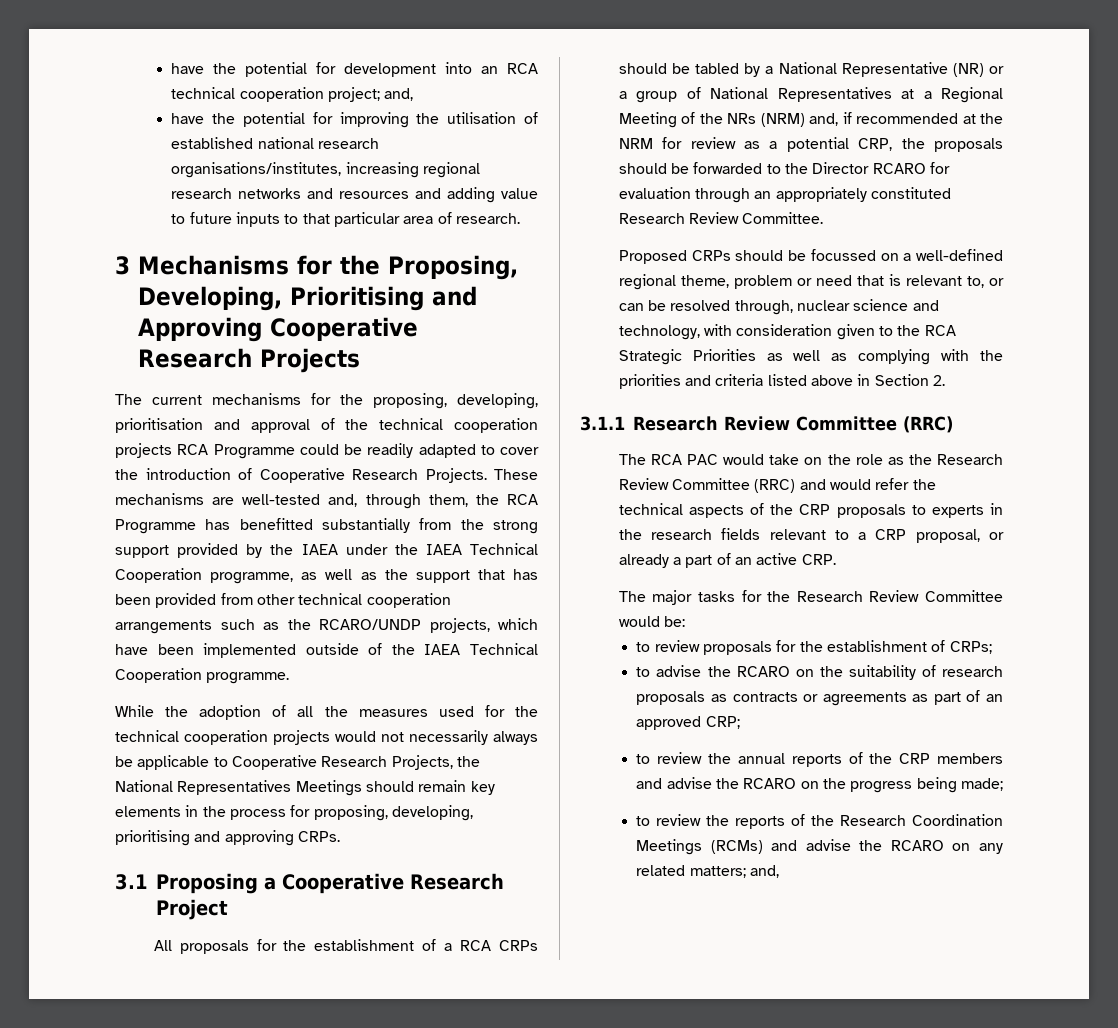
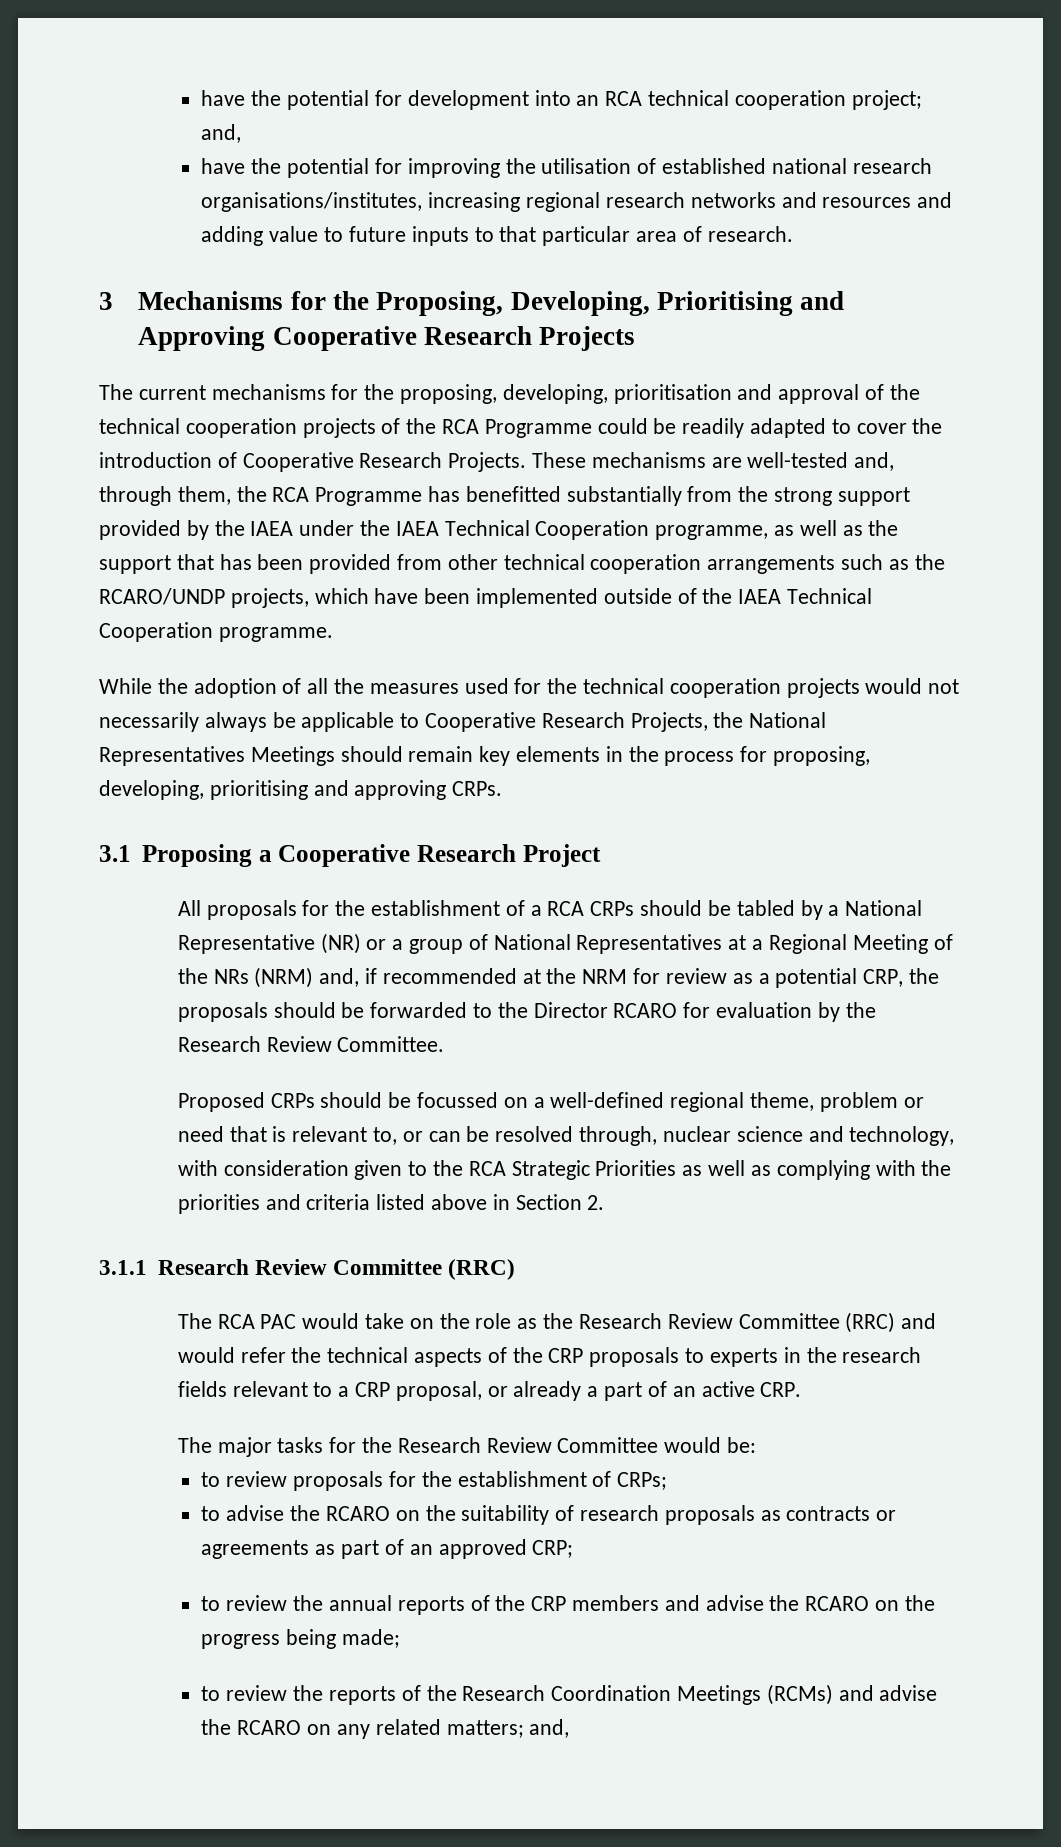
- The current mechanisms for the proposing, developing, prioritisation and approval of the technical cooperation projects RCA Programme could be readily adapted to cover the introduction of Cooperative Research Projects.
+ The current mechanisms for the proposing, developing, prioritisation and approval of the technical cooperation projects of the RCA Programme could be readily adapted to cover the introduction of Cooperative Research Projects.
- All proposals for the establishment of a RCA CRPs should be tabled by a National Representative (NR) or a group of National Representatives at a Regional Meeting of the NRs (NRM) and, if recommended at the NRM for review as a potential CRP, the proposals should be forwarded to the Director RCARO for evaluation through an appropriately constituted Research Review Committee.
+ All proposals for the establishment of a RCA CRPs should be tabled by a National Representative (NR) or a group of National Representatives at a Regional Meeting of the NRs (NRM) and, if recommended at the NRM for review as a potential CRP, the proposals should be forwarded to the Director RCARO for evaluation by the Research Review Committee.

